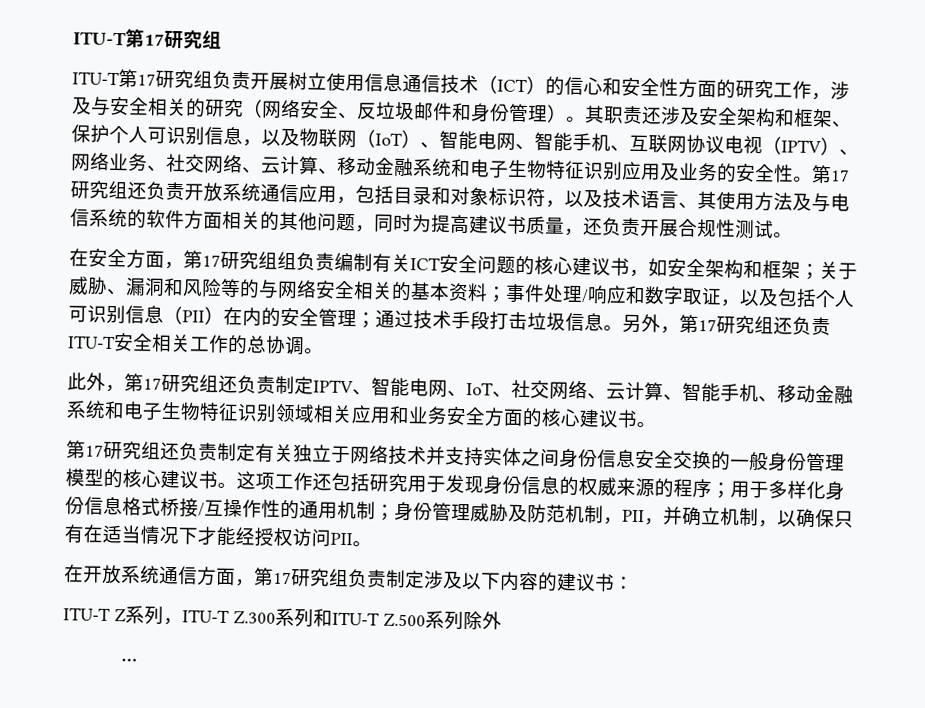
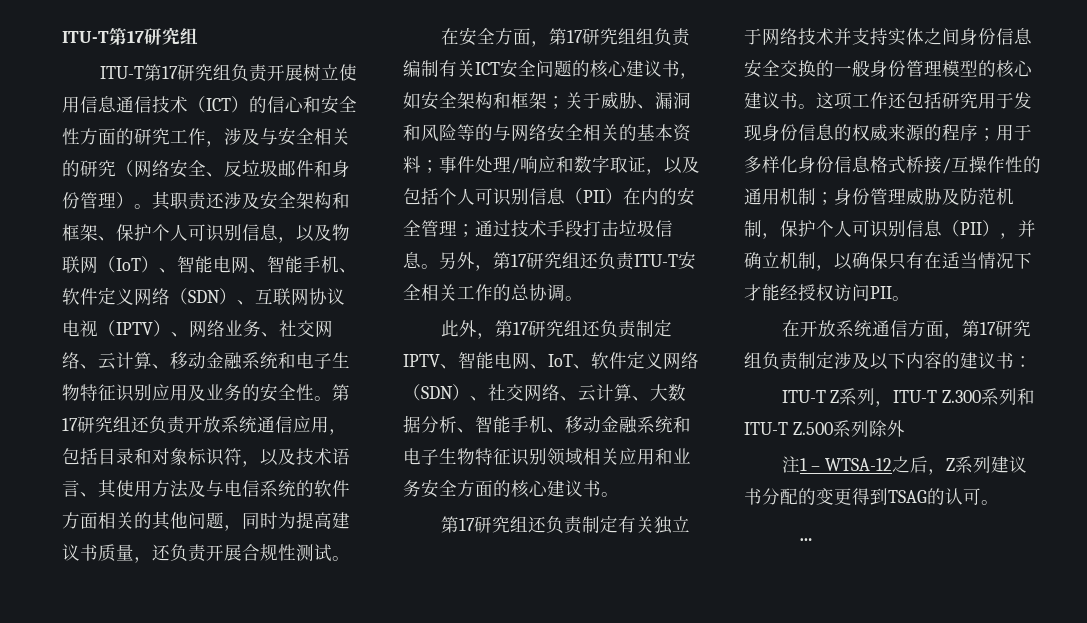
- 其职责还涉及安全架构和框架、保护个人可识别信息，以及物联网（IoT）、智能电网、智能手机、互联网协议电视（IPTV）、网络业务、社交网络、云计算、移动金融系统和电子生物特征识别应用及业务的安全性。
+ 其职责还涉及安全架构和框架、保护个人可识别信息，以及物联网（IoT）、智能电网、智能手机、软件定义网络（SDN）、互联网协议电视（IPTV）、网络业务、社交网络、云计算、移动金融系统和电子生物特征识别应用及业务的安全性。
- 此外，第17研究组还负责制定IPTV、智能电网、IoT、社交网络、云计算、智能手机、移动金融系统和电子生物特征识别领域相关应用和业务安全方面的核心建议书。
+ 此外，第17研究组还负责制定IPTV、智能电网、IoT、软件定义网络（SDN）、社交网络、云计算、大数据分析、智能手机、移动金融系统和电子生物特征识别领域相关应用和业务安全方面的核心建议书。
- 这项工作还包括研究用于发现身份信息的权威来源的程序；用于多样化身份信息格式桥接/互操作性的通用机制；身份管理威胁及防范机制，PII，并确立机制，以确保只有在适当情况下才能经授权访问PII。
+ 这项工作还包括研究用于发现身份信息的权威来源的程序；用于多样化身份信息格式桥接/互操作性的通用机制；身份管理威胁及防范机制，保护个人可识别信息（PII），并确立机制，以确保只有在适当情况下才能经授权访问PII。
+ 注1 – WTSA-12之后，Z系列建议书分配的变更得到TSAG的认可。

